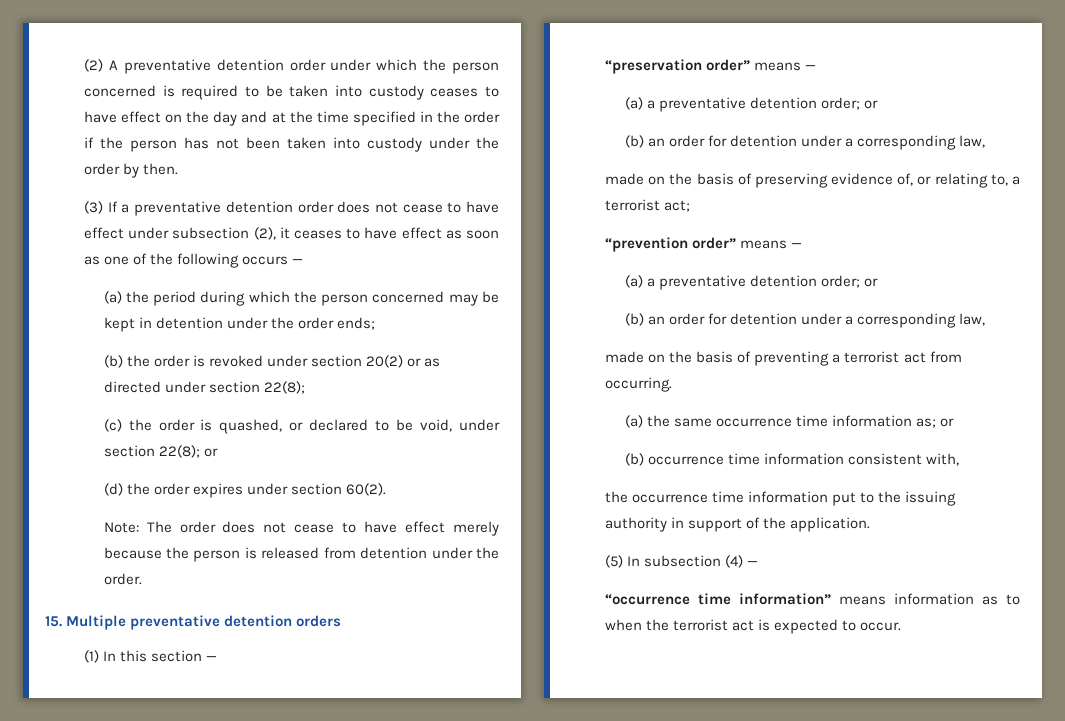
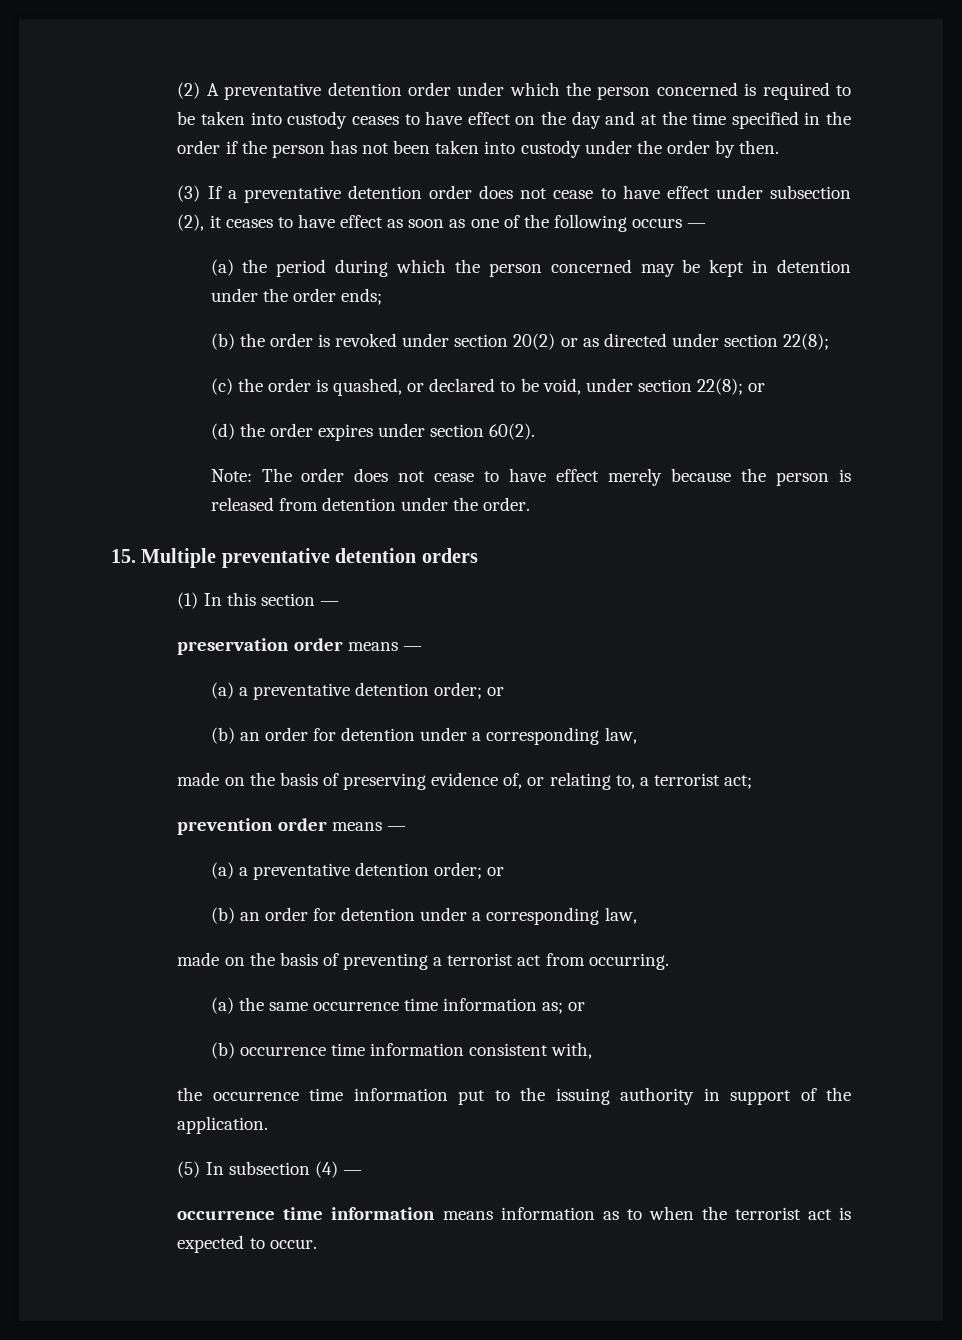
- “preservation order” means —
+ preservation order means —
- “prevention order” means —
+ prevention order means —
- “occurrence time information” means information as to when the terrorist act is expected to occur.
+ occurrence time information means information as to when the terrorist act is expected to occur.

